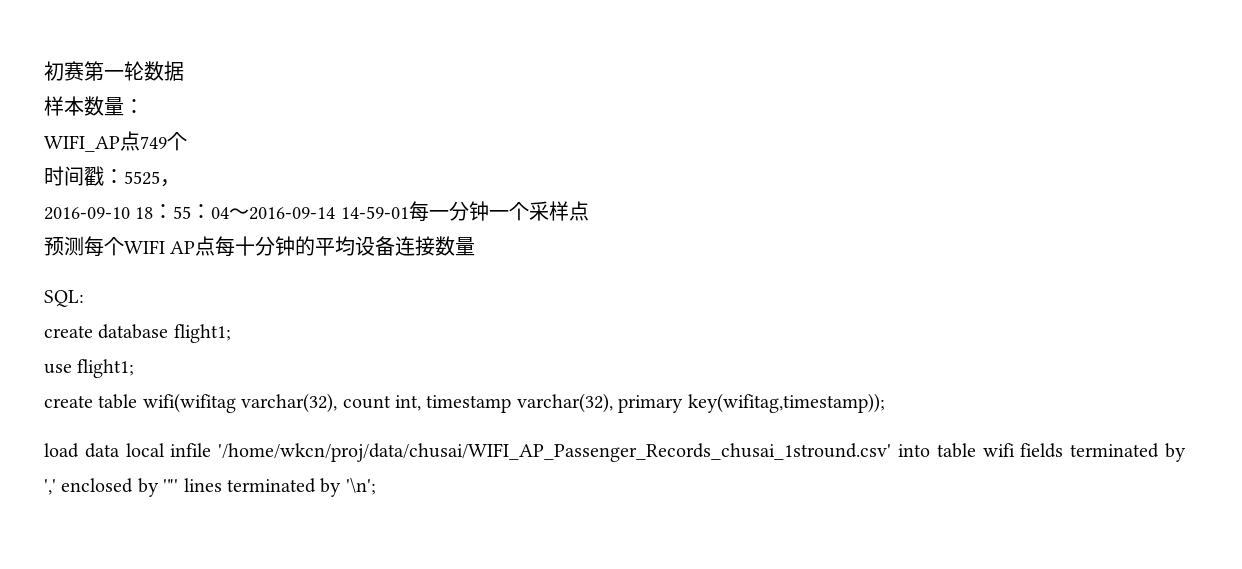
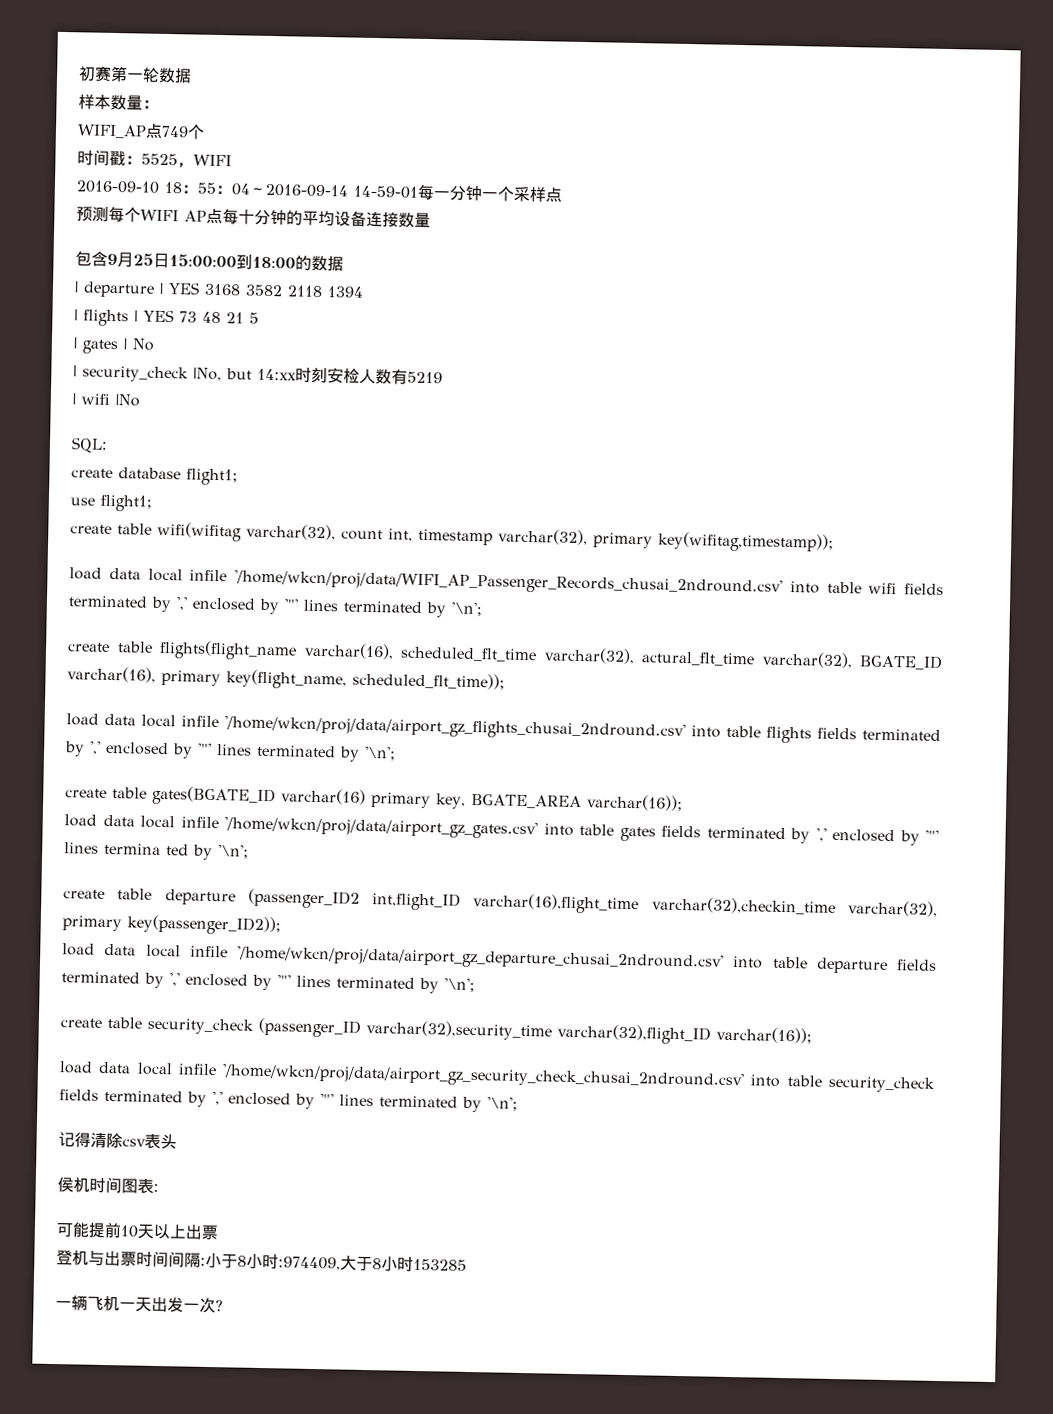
- 时间戳：5525，
+ 时间戳：5525，WIFI
+ 包含9月25日15:00:00到18:00的数据
+ | departure | YES 3168 3582 2118 1394
+ | flights | YES 73 48 21 5
+ | gates | No
+ | security_check |No, but 14:xx时刻安检人数有5219
+ | wifi |No
- load data local infile '/home/wkcn/proj/data/chusai/WIFI_AP_Passenger_Records_chusai_1stround.csv' into table wifi fields terminated by ',' enclosed by '"' lines terminated by '\n';
+ load data local infile '/home/wkcn/proj/data/WIFI_AP_Passenger_Records_chusai_2ndround.csv' into table wifi fields terminated by ',' enclosed by '"' lines terminated by '\n';
+ create table flights(flight_name varchar(16), scheduled_flt_time varchar(32), actural_flt_time varchar(32), BGATE_ID varchar(16), primary key(flight_name, scheduled_flt_time));
+ load data local infile '/home/wkcn/proj/data/airport_gz_flights_chusai_2ndround.csv' into table flights fields terminated by ',' enclosed by '"' lines terminated by '\n';
+ create table gates(BGATE_ID varchar(16) primary key, BGATE_AREA varchar(16));
+ load data local infile '/home/wkcn/proj/data/airport_gz_gates.csv' into table gates fields terminated by ',' enclosed by '"' lines termina ted by '\n';
+ create table departure (passenger_ID2 int,flight_ID varchar(16),flight_time varchar(32),checkin_time varchar(32), primary key(passenger_ID2));
+ load data local infile '/home/wkcn/proj/data/airport_gz_departure_chusai_2ndround.csv' into table departure fields terminated by ',' enclosed by '"' lines terminated by '\n';
+ create table security_check (passenger_ID varchar(32),security_time varchar(32),flight_ID varchar(16));
+ load data local infile '/home/wkcn/proj/data/airport_gz_security_check_chusai_2ndround.csv' into table security_check fields terminated by ',' enclosed by '"' lines terminated by '\n';
+ 记得清除csv表头
+ 侯机时间图表:
+ 可能提前10天以上出票
+ 登机与出票时间间隔:小于8小时:974409,大于8小时153285
+ 一辆飞机一天出发一次?

